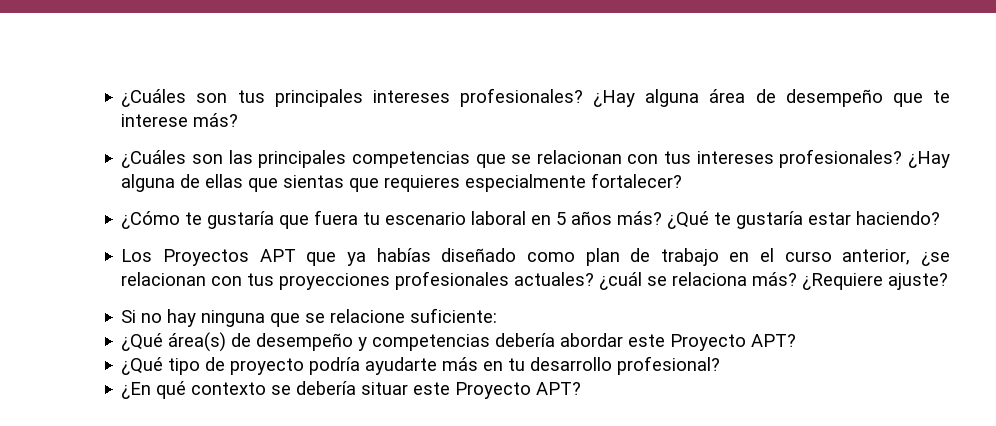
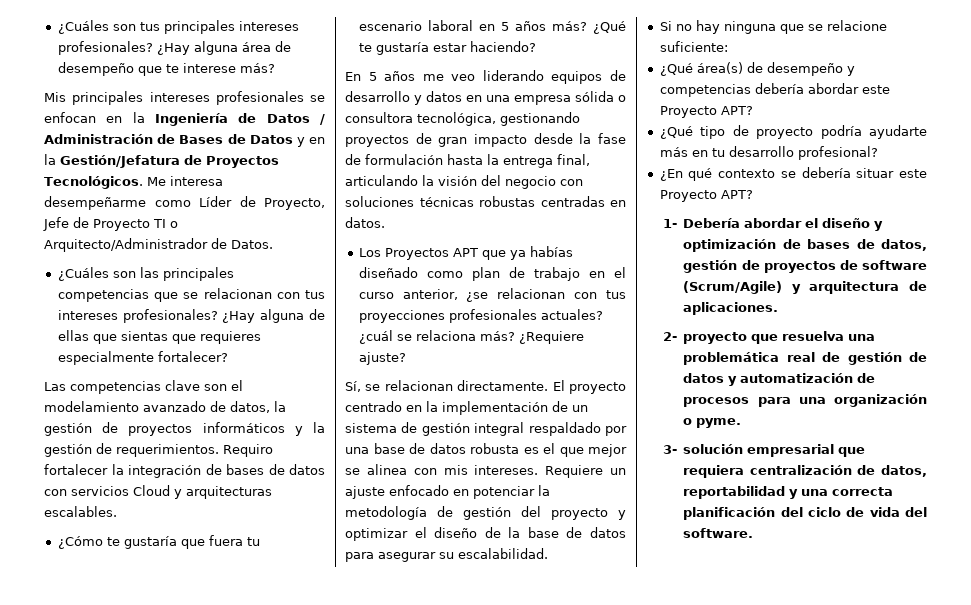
+ Mis principales intereses profesionales se enfocan en la Ingeniería de Datos / Administración de Bases de Datos y en la Gestión/Jefatura de Proyectos Tecnológicos. Me interesa desempeñarme como Líder de Proyecto, Jefe de Proyecto TI o Arquitecto/Administrador de Datos.
+ Las competencias clave son el modelamiento avanzado de datos, la gestión de proyectos informáticos y la gestión de requerimientos. Requiro fortalecer la integración de bases de datos con servicios Cloud y arquitecturas escalables.
+ En 5 años me veo liderando equipos de desarrollo y datos en una empresa sólida o consultora tecnológica, gestionando proyectos de gran impacto desde la fase de formulación hasta la entrega final, articulando la visión del negocio con soluciones técnicas robustas centradas en datos.
+ Sí, se relacionan directamente. El proyecto centrado en la implementación de un sistema de gestión integral respaldado por una base de datos robusta es el que mejor se alinea con mis intereses. Requiere un ajuste enfocado en potenciar la metodología de gestión del proyecto y optimizar el diseño de la base de datos para asegurar su escalabilidad.
+ 1- Debería abordar el diseño y optimización de bases de datos, gestión de proyectos de software (Scrum/Agile) y arquitectura de aplicaciones.
+ 2- proyecto que resuelva una problemática real de gestión de datos y automatización de procesos para una organización o pyme.
+ 3- solución empresarial que requiera centralización de datos, reportabilidad y una correcta planificación del ciclo de vida del software.

